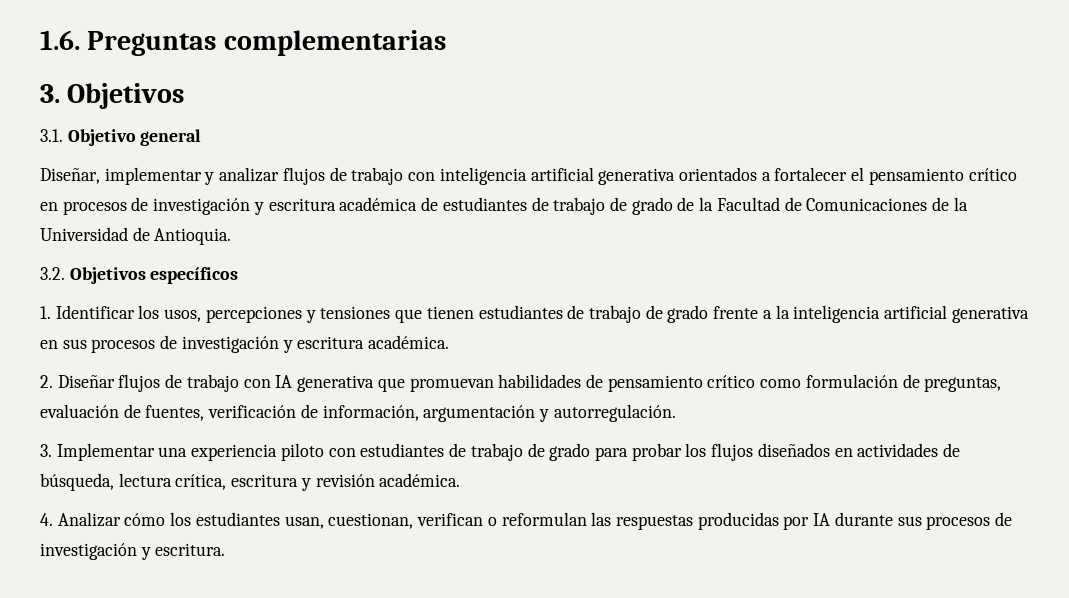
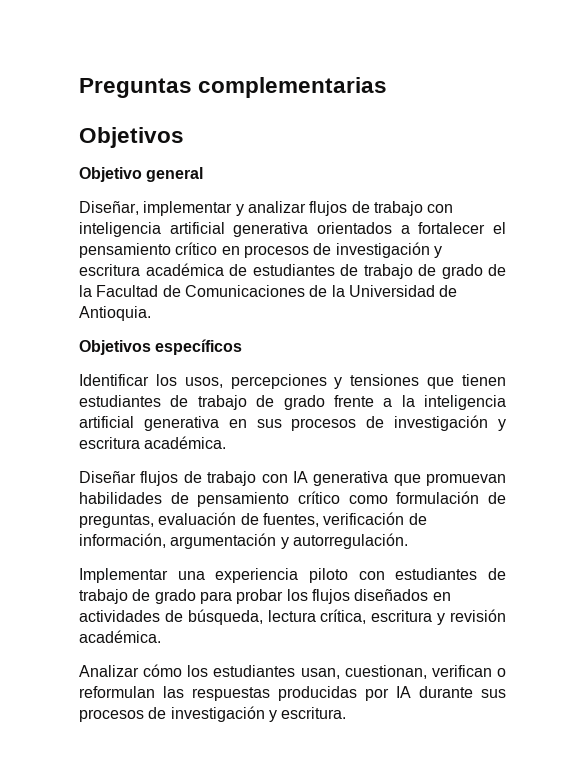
- 1.6. Preguntas complementarias
- 3. Objetivos
+ Preguntas complementarias
+ Objetivos
- 3.1. Objetivo general
+ Objetivo general
- 3.2. Objetivos específicos
+ Objetivos específicos
- 1. Identificar los usos, percepciones y tensiones que tienen estudiantes de trabajo de grado frente a la inteligencia artificial generativa en sus procesos de investigación y escritura académica.
+ Identificar los usos, percepciones y tensiones que tienen estudiantes de trabajo de grado frente a la inteligencia artificial generativa en sus procesos de investigación y escritura académica.
- 2. Diseñar flujos de trabajo con IA generativa que promuevan habilidades de pensamiento crítico como formulación de preguntas, evaluación de fuentes, verificación de información, argumentación y autorregulación.
+ Diseñar flujos de trabajo con IA generativa que promuevan habilidades de pensamiento crítico como formulación de preguntas, evaluación de fuentes, verificación de información, argumentación y autorregulación.
- 3. Implementar una experiencia piloto con estudiantes de trabajo de grado para probar los flujos diseñados en actividades de búsqueda, lectura crítica, escritura y revisión académica.
+ Implementar una experiencia piloto con estudiantes de trabajo de grado para probar los flujos diseñados en actividades de búsqueda, lectura crítica, escritura y revisión académica.
- 4. Analizar cómo los estudiantes usan, cuestionan, verifican o reformulan las respuestas producidas por IA durante sus procesos de investigación y escritura.
+ Analizar cómo los estudiantes usan, cuestionan, verifican o reformulan las respuestas producidas por IA durante sus procesos de investigación y escritura.

